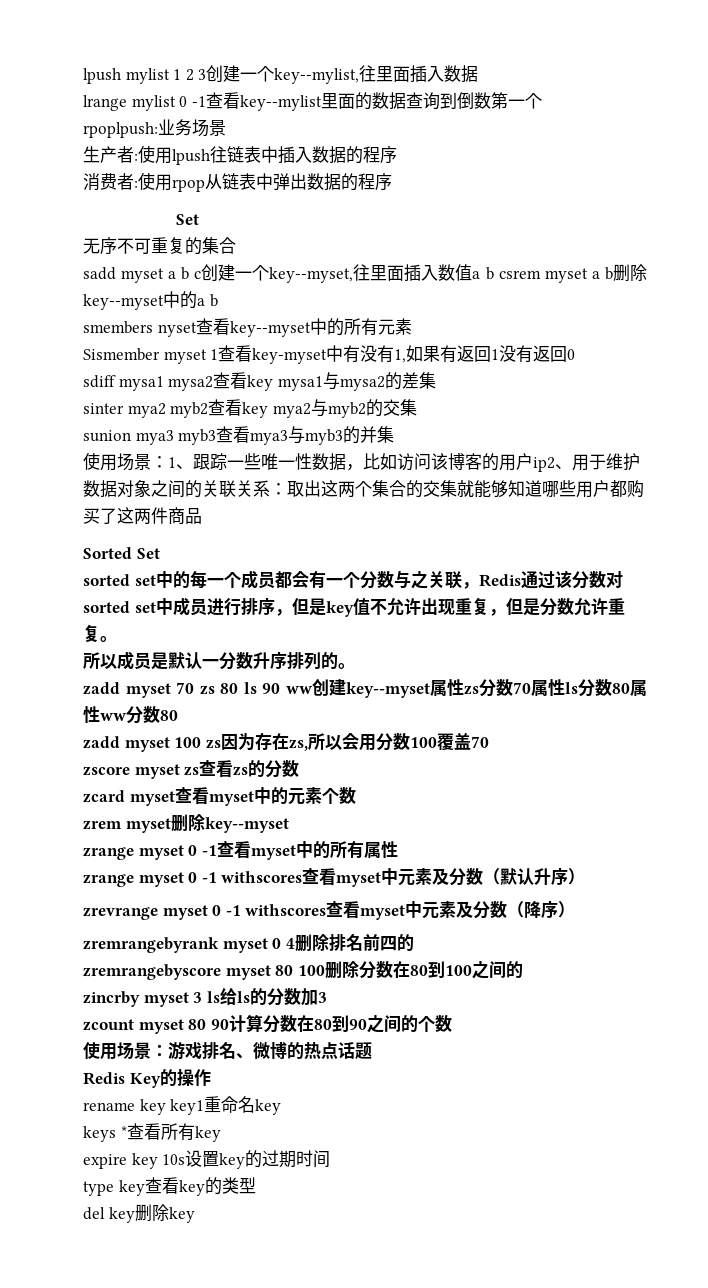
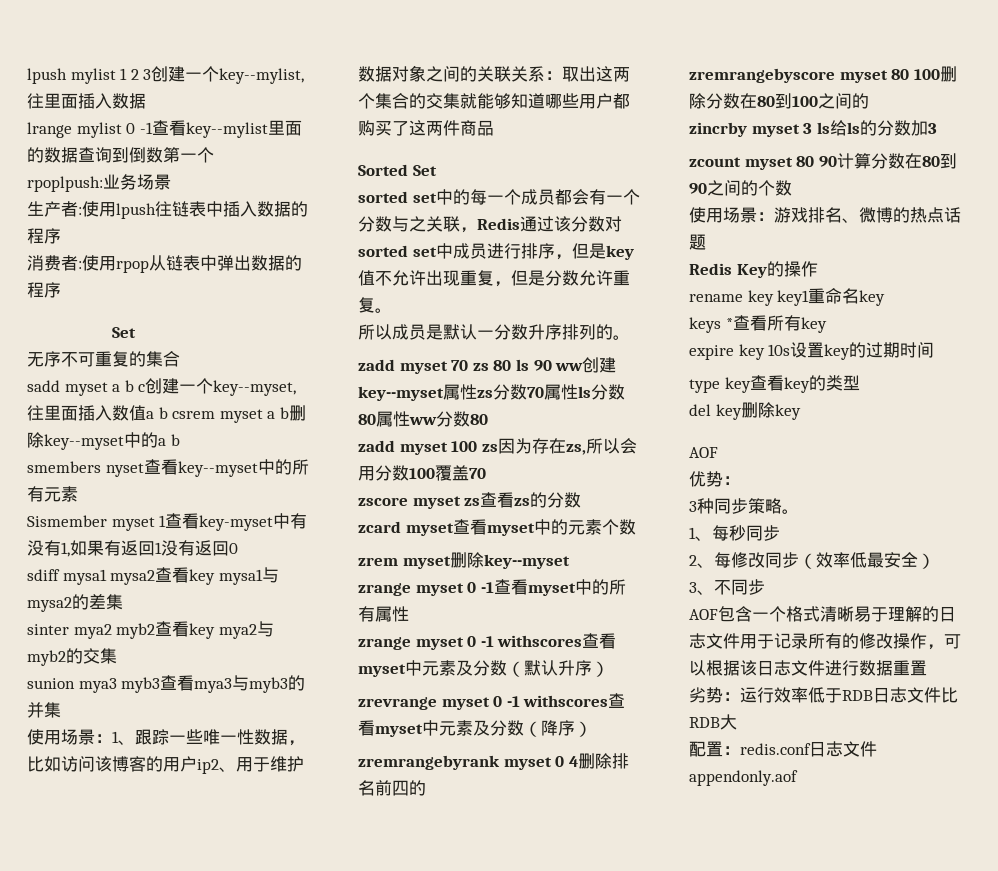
  del key删除key
+ AOF
+ 优势：
+ 3种同步策略。
+ 1、每秒同步
+ 2、每修改同步（效率低最安全）
+ 3、不同步
+ AOF包含一个格式清晰易于理解的日志文件用于记录所有的修改操作，可以根据该日志文件进行数据重置
+ 劣势：运行效率低于RDB日志文件比RDB大
+ 配置：redis.conf日志文件appendonly.aof

